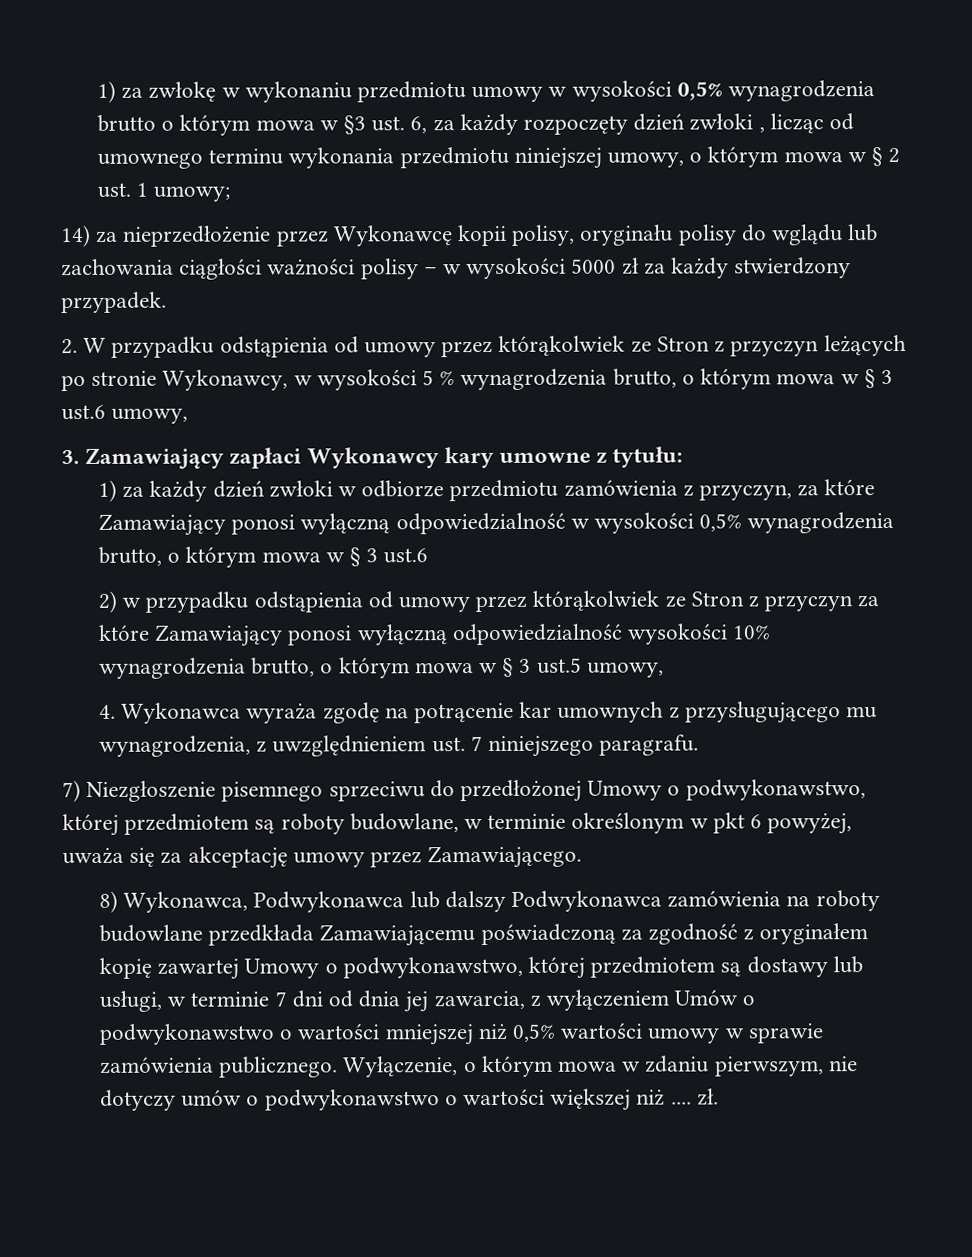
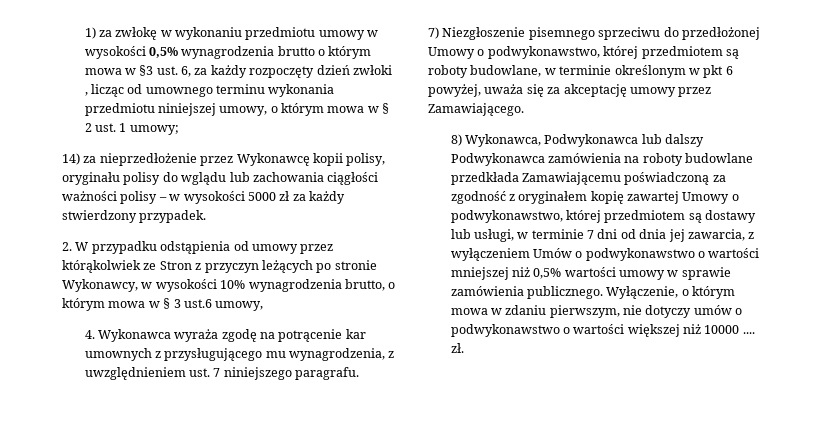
- 2. W przypadku odstąpienia od umowy przez którąkolwiek ze Stron z przyczyn leżących po stronie Wykonawcy, w wysokości 5 % wynagrodzenia brutto, o którym mowa w § 3 ust.6 umowy,
+ 2. W przypadku odstąpienia od umowy przez którąkolwiek ze Stron z przyczyn leżących po stronie Wykonawcy, w wysokości 10% wynagrodzenia brutto, o którym mowa w § 3 ust.6 umowy,
- 3. Zamawiający zapłaci Wykonawcy kary umowne z tytułu:
- 1) za każdy dzień zwłoki w odbiorze przedmiotu zamówienia z przyczyn, za które Zamawiający ponosi wyłączną odpowiedzialność w wysokości 0,5% wynagrodzenia brutto, o którym mowa w § 3 ust.6
- 2) w przypadku odstąpienia od umowy przez którąkolwiek ze Stron z przyczyn za które Zamawiający ponosi wyłączną odpowiedzialność wysokości 10% wynagrodzenia brutto, o którym mowa w § 3 ust.5 umowy,
- Wyłączenie, o którym mowa w zdaniu pierwszym, nie dotyczy umów o podwykonawstwo o wartości większej niż .... zł.
+ Wyłączenie, o którym mowa w zdaniu pierwszym, nie dotyczy umów o podwykonawstwo o wartości większej niż 10000 .... zł.

